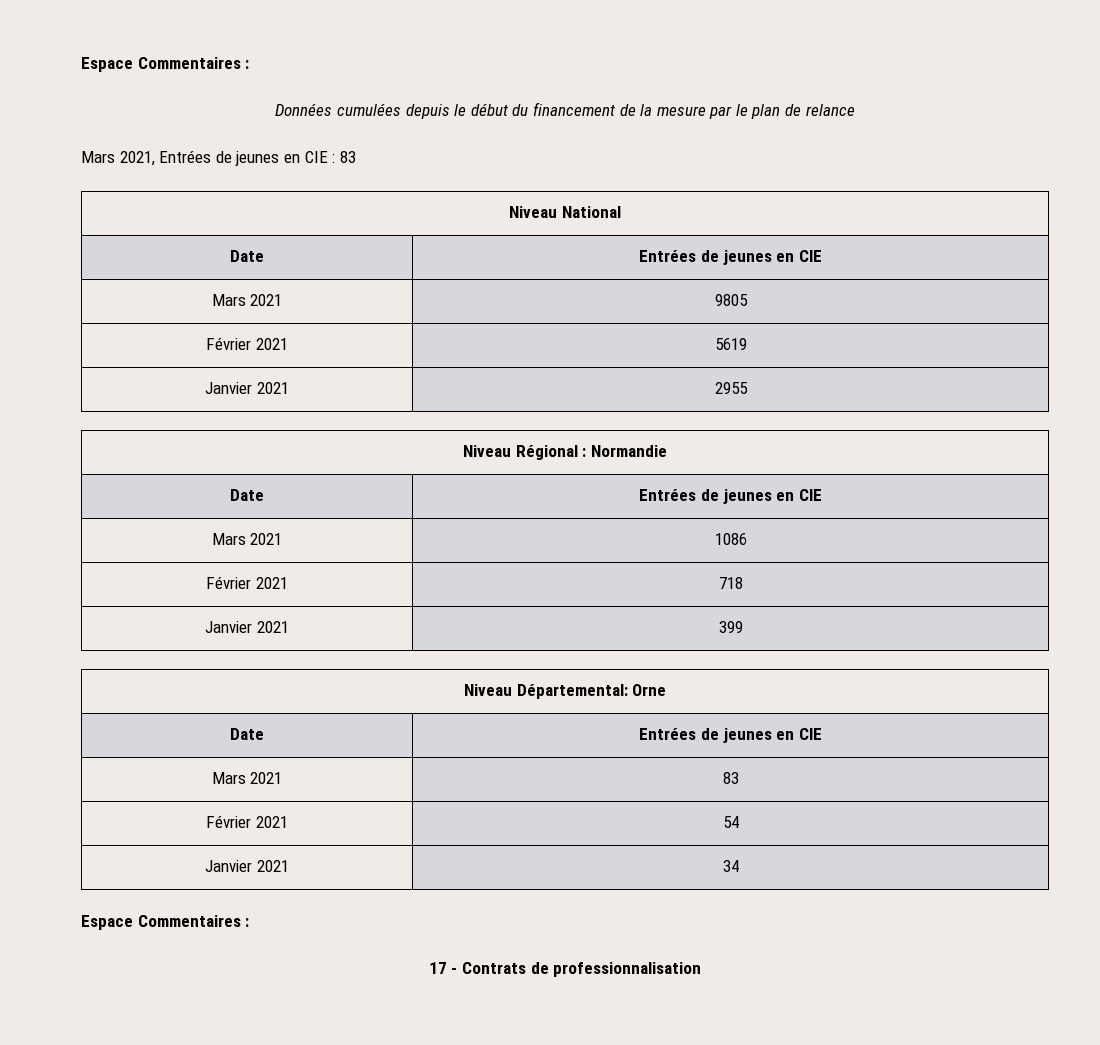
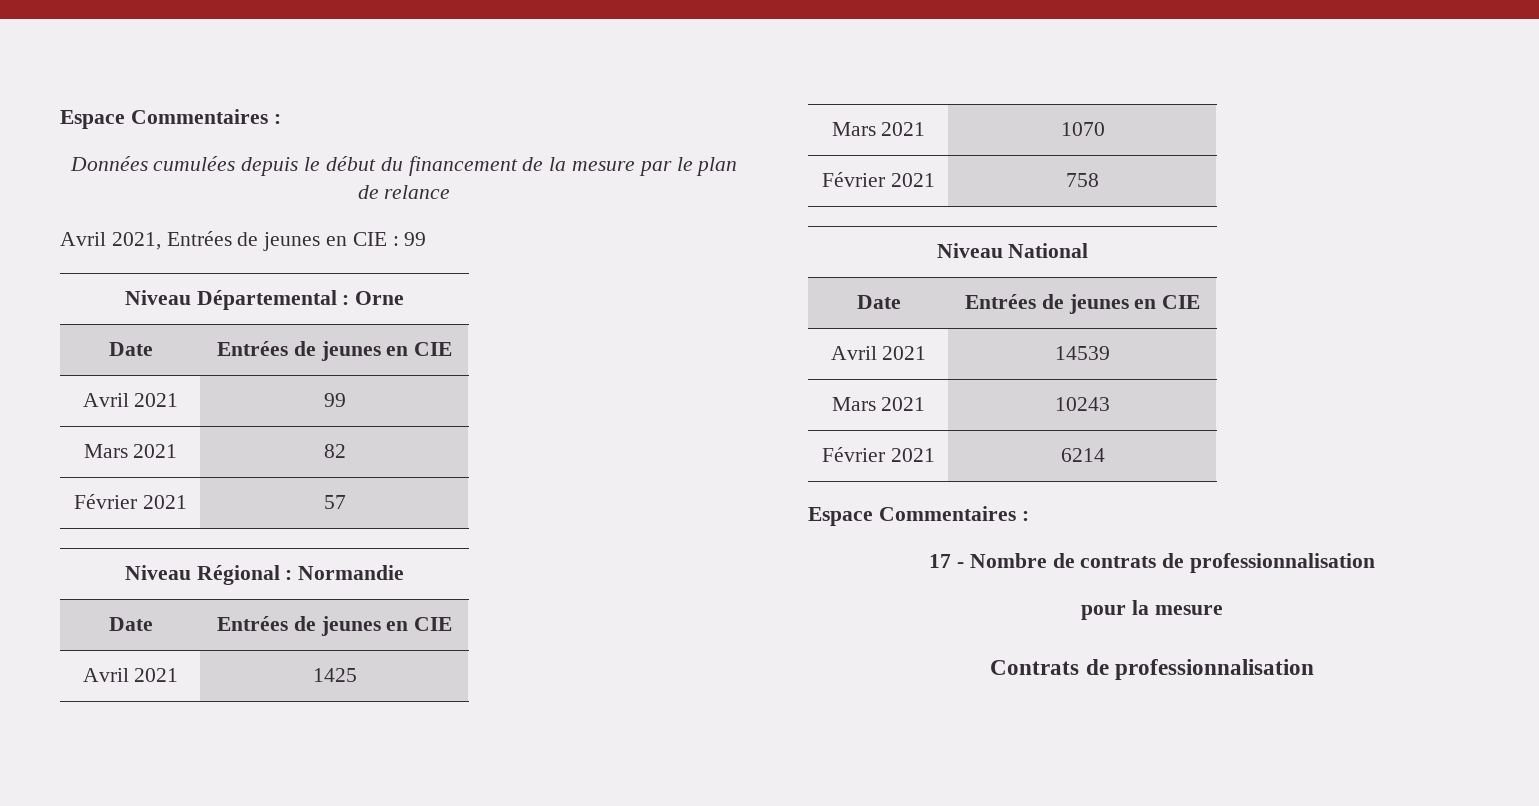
- Mars 2021, Entrées de jeunes en CIE : 83
- Niveau National
+ Avril 2021, Entrées de jeunes en CIE : 99
+ Niveau Départemental : Orne
  Date | Entrées de jeunes en CIE
- Mars 2021 | 9805
- Février 2021 | 5619
- Janvier 2021 | 2955
+ Avril 2021 | 99
+ Mars 2021 | 82
+ Février 2021 | 57
- Mars 2021 | 1086
- Février 2021 | 718
- Janvier 2021 | 399
- Niveau Départemental: Orne
+ Avril 2021 | 1425
+ Mars 2021 | 1070
+ Février 2021 | 758
+ Niveau National
  Date | Entrées de jeunes en CIE
- Mars 2021 | 83
- Février 2021 | 54
- Janvier 2021 | 34
+ Avril 2021 | 14539
+ Mars 2021 | 10243
+ Février 2021 | 6214
- 17 - Contrats de professionnalisation
+ 17 - Nombre de contrats de professionnalisation
+ pour la mesure
+ Contrats de professionnalisation

